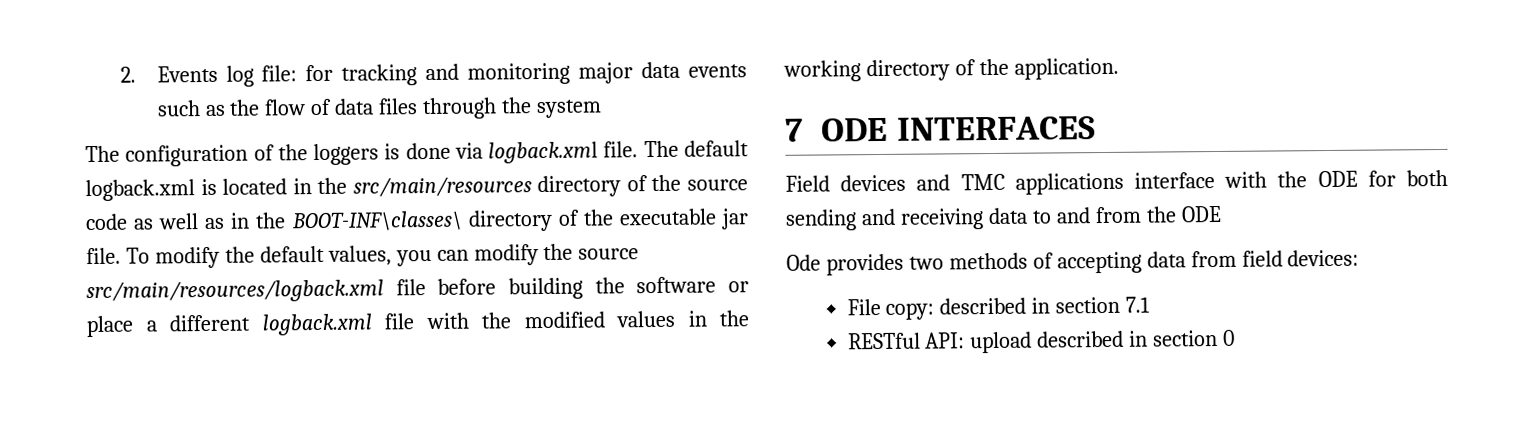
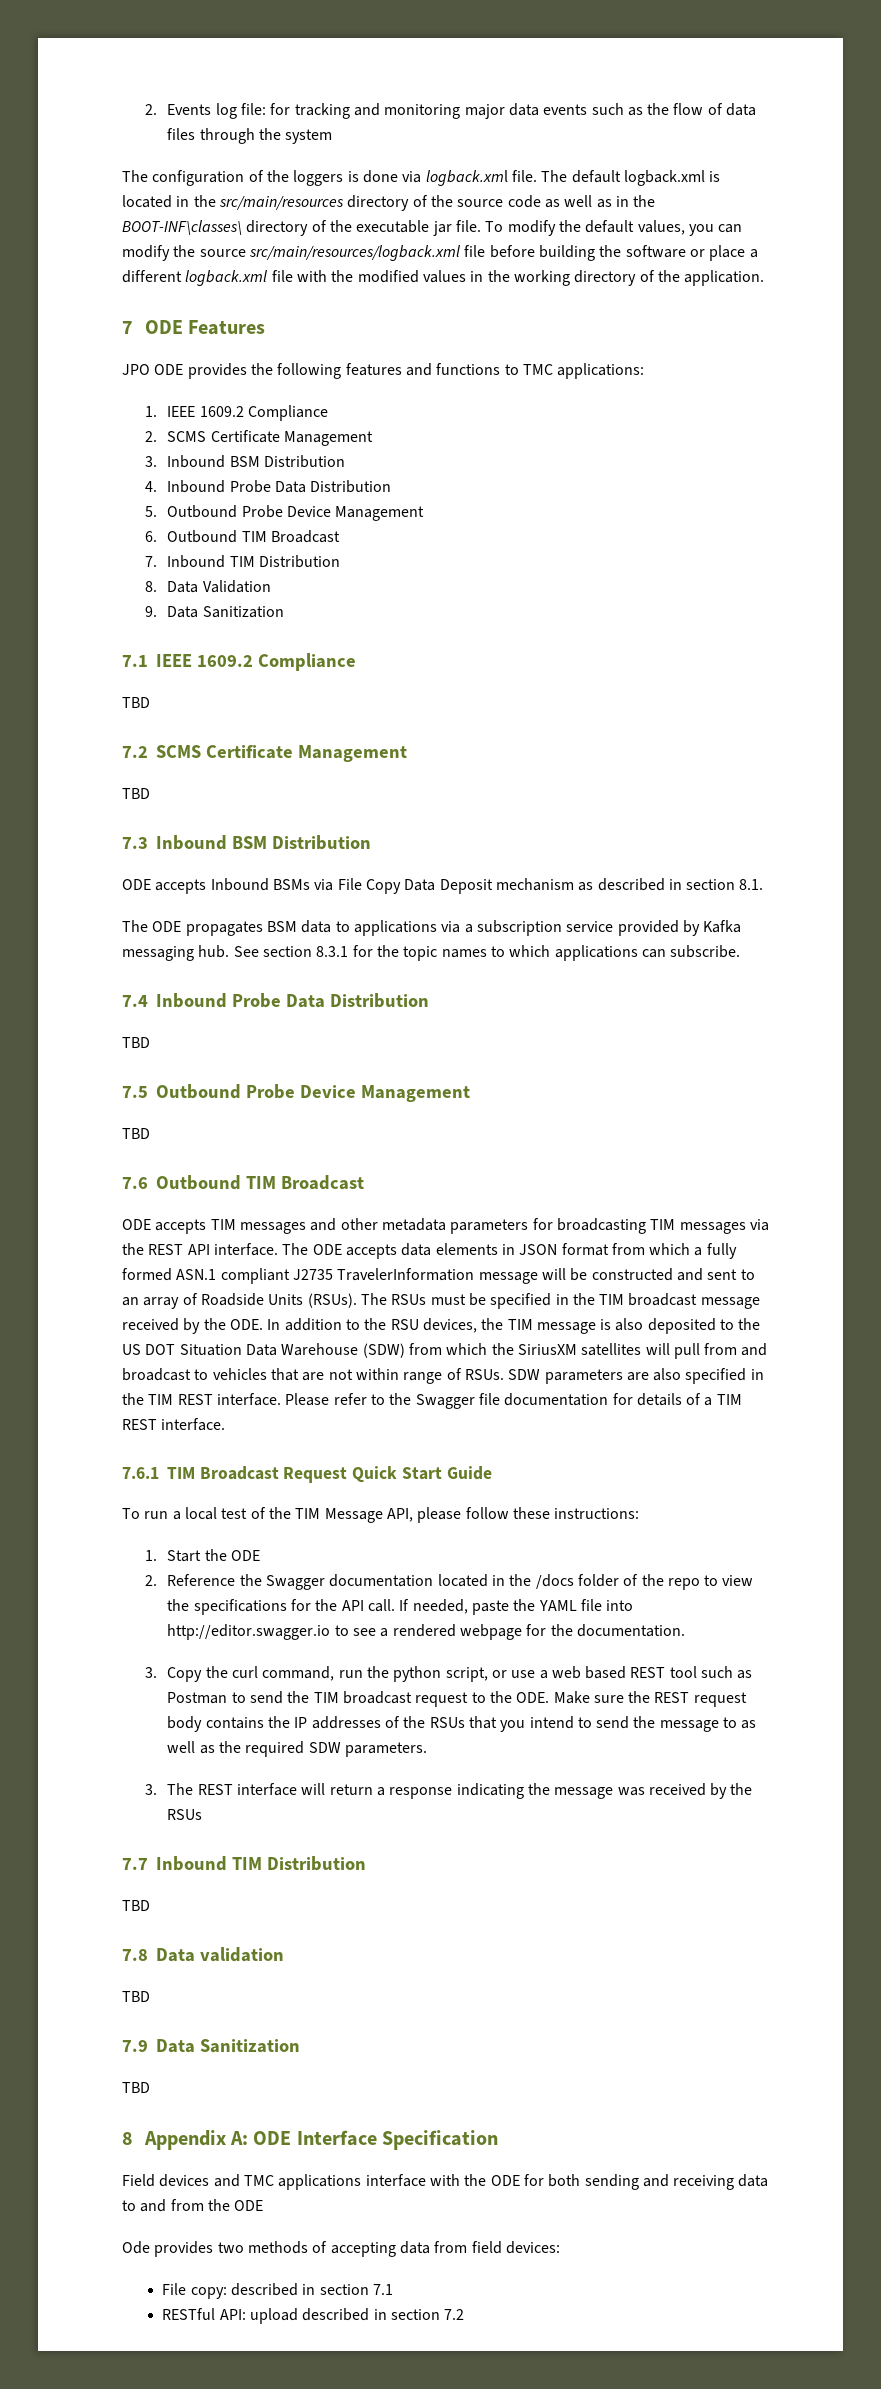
- 7 ODE INTERFACES
+ 7 ODE Features
+ JPO ODE provides the following features and functions to TMC applications:
+ 1. IEEE 1609.2 Compliance
+ 2. SCMS Certificate Management
+ 3. Inbound BSM Distribution
+ 4. Inbound Probe Data Distribution
+ 5. Outbound Probe Device Management
+ 6. Outbound TIM Broadcast
+ 7. Inbound TIM Distribution
+ 8. Data Validation
+ 9. Data Sanitization
+ 7.1 IEEE 1609.2 Compliance
+ TBD
+ 7.2 SCMS Certificate Management
+ TBD
+ 7.3 Inbound BSM Distribution
+ ODE accepts Inbound BSMs via File Copy Data Deposit mechanism as described in section 8.1.
+ The ODE propagates BSM data to applications via a subscription service provided by Kafka messaging hub. See section 8.3.1 for the topic names to which applications can subscribe.
+ 7.4 Inbound Probe Data Distribution
+ TBD
+ 7.5 Outbound Probe Device Management
+ TBD
+ 7.6 Outbound TIM Broadcast
+ ODE accepts TIM messages and other metadata parameters for broadcasting TIM messages via the REST API interface. The ODE accepts data elements in JSON format from which a fully formed ASN.1 compliant J2735 TravelerInformation message will be constructed and sent to an array of Roadside Units (RSUs). The RSUs must be specified in the TIM broadcast message received by the ODE. In addition to the RSU devices, the TIM message is also deposited to the US DOT Situation Data Warehouse (SDW) from which the SiriusXM satellites will pull from and broadcast to vehicles that are not within range of RSUs. SDW parameters are also specified in the TIM REST interface. Please refer to the Swagger file documentation for details of a TIM REST interface.
+ 7.6.1 TIM Broadcast Request Quick Start Guide
+ To run a local test of the TIM Message API, please follow these instructions:
+ 1. Start the ODE
+ 2. Reference the Swagger documentation located in the /docs folder of the repo to view the specifications for the API call. If needed, paste the YAML file into http://editor.swagger.io to see a rendered webpage for the documentation.
+ 3. Copy the curl command, run the python script, or use a web based REST tool such as Postman to send the TIM broadcast request to the ODE. Make sure the REST request body contains the IP addresses of the RSUs that you intend to send the message to as well as the required SDW parameters.
+ 3. The REST interface will return a response indicating the message was received by the RSUs
+ 7.7 Inbound TIM Distribution
+ TBD
+ 7.8 Data validation
+ TBD
+ 7.9 Data Sanitization
+ TBD
+ 8 Appendix A: ODE Interface Specification
- RESTful API: upload described in section 0
+ RESTful API: upload described in section 7.2

